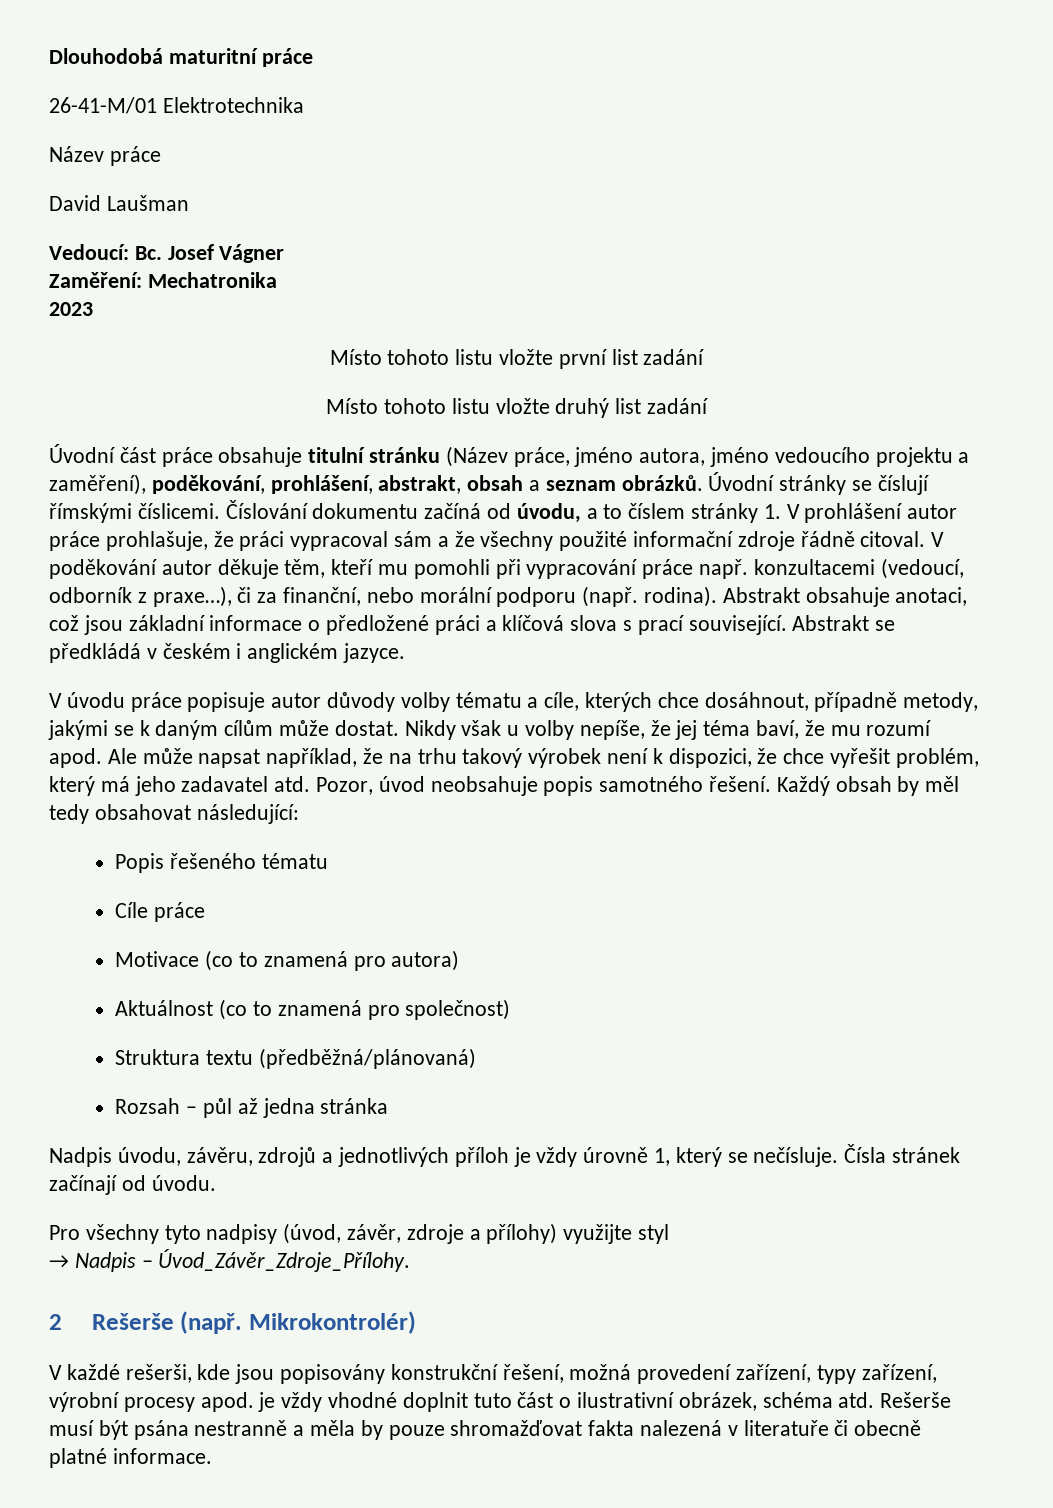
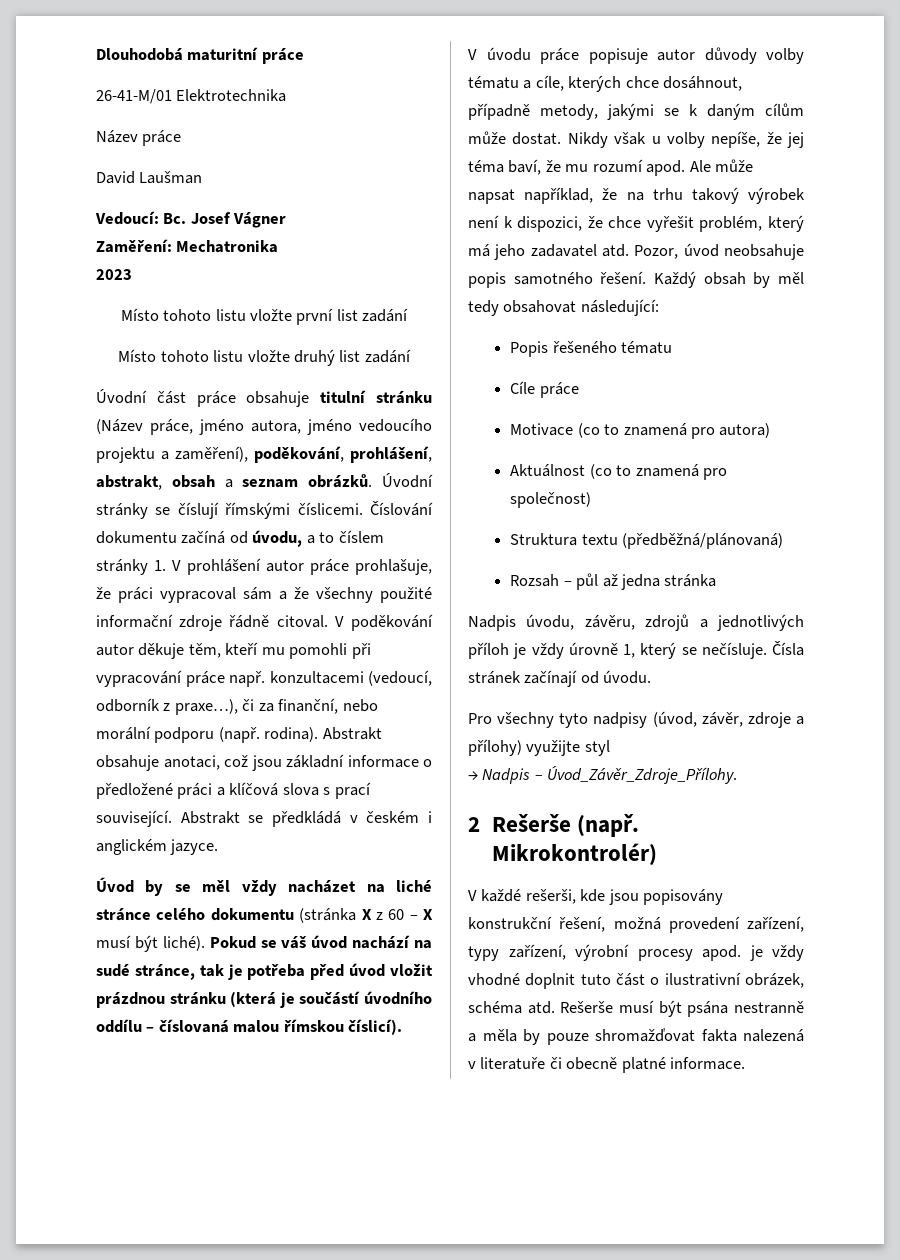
+ Úvod by se měl vždy nacházet na liché stránce celého dokumentu (stránka X z 60 – X musí být liché). Pokud se váš úvod nachází na sudé stránce, tak je potřeba před úvod vložit prázdnou stránku (která je součástí úvodního oddílu – číslovaná malou římskou číslicí).

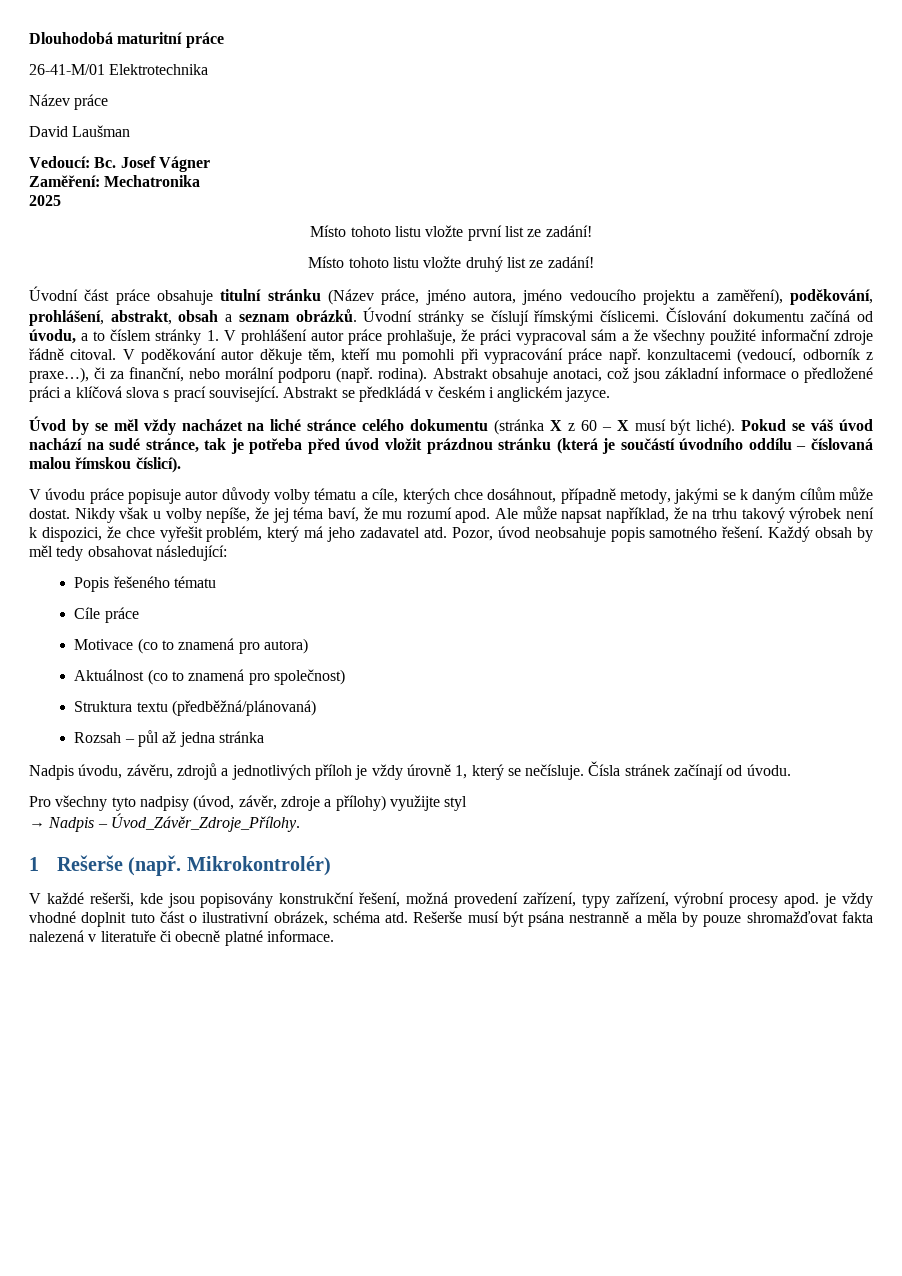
- 2023
+ 2025
- Místo tohoto listu vložte první list zadání
+ Místo tohoto listu vložte první list ze zadání!
- Místo tohoto listu vložte druhý list zadání
+ Místo tohoto listu vložte druhý list ze zadání!
- 2 Rešerše (např.
+ 1 Rešerše (např.

